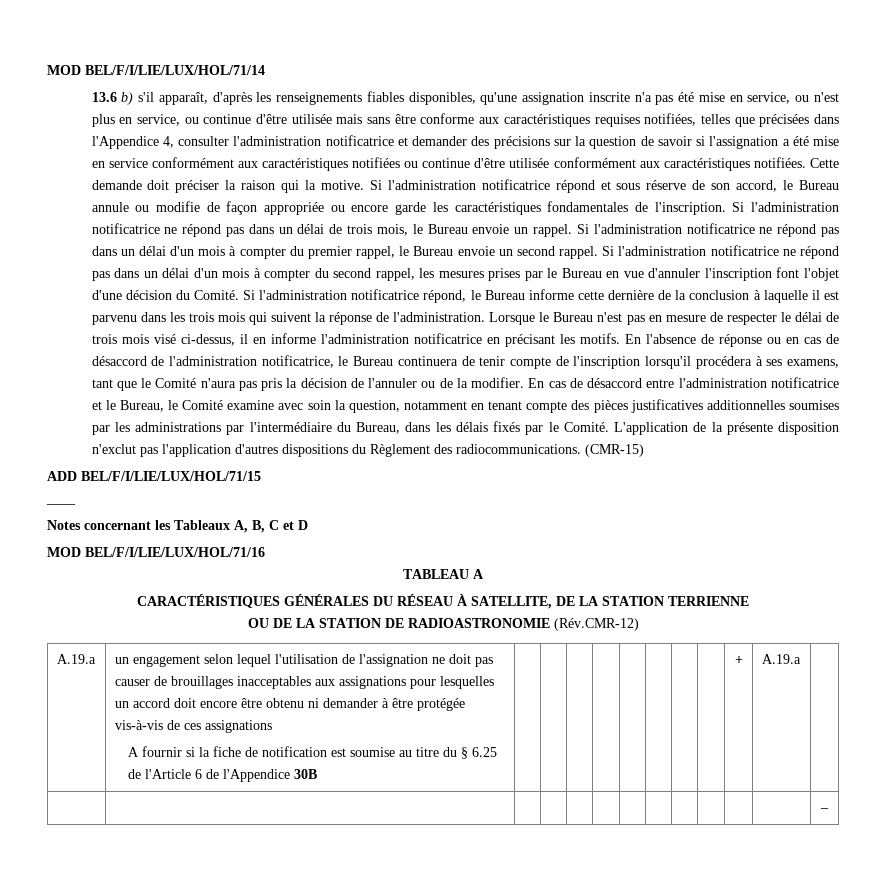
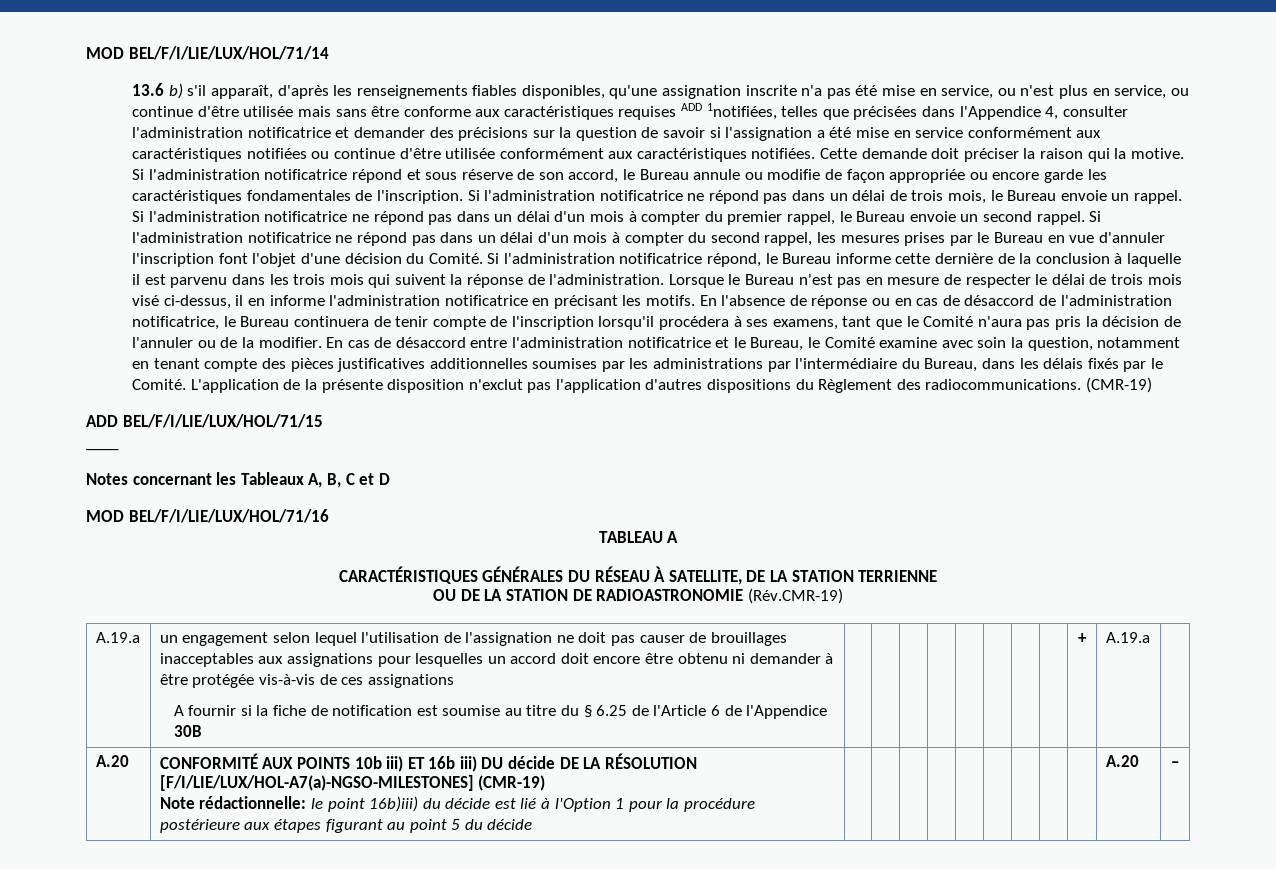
- 13.6 b) s'il apparaît, d'après les renseignements fiables disponibles, qu'une assignation inscrite n'a pas été mise en service, ou n'est plus en service, ou continue d'être utilisée mais sans être conforme aux caractéristiques requises notifiées, telles que précisées dans l'Appendice 4, consulter l'administration notificatrice et demander des précisions sur la question de savoir si l'assignation a été mise en service conformément aux caractéristiques notifiées ou continue d'être utilisée conformément aux caractéristiques notifiées.
+ 13.6 b) s'il apparaît, d'après les renseignements fiables disponibles, qu'une assignation inscrite n'a pas été mise en service, ou n'est plus en service, ou continue d'être utilisée mais sans être conforme aux caractéristiques requises ADD 1notifiées, telles que précisées dans l'Appendice 4, consulter l'administration notificatrice et demander des précisions sur la question de savoir si l'assignation a été mise en service conformément aux caractéristiques notifiées ou continue d'être utilisée conformément aux caractéristiques notifiées.
- L'application de la présente disposition n'exclut pas l'application d'autres dispositions du Règlement des radiocommunications. (CMR-15)
+ L'application de la présente disposition n'exclut pas l'application d'autres dispositions du Règlement des radiocommunications. (CMR-19)
- OU DE LA STATION DE RADIOASTRONOMIE (Rév.CMR-12)
+ OU DE LA STATION DE RADIOASTRONOMIE (Rév.CMR-19)
+ A.20 | CONFORMITÉ AUX POINTS 10b iii) ET 16b iii) DU décide DE LA RÉSOLUTION [F/I/LIE/LUX/HOL-A7(a)-NGSO-MILESTONES] (CMR-19)
+ Note rédactionnelle: le point 16b)iii) du décide est lié à l'Option 1 pour la procédure postérieure aux étapes figurant au point 5 du décide | | | | | | | | | | A.20

